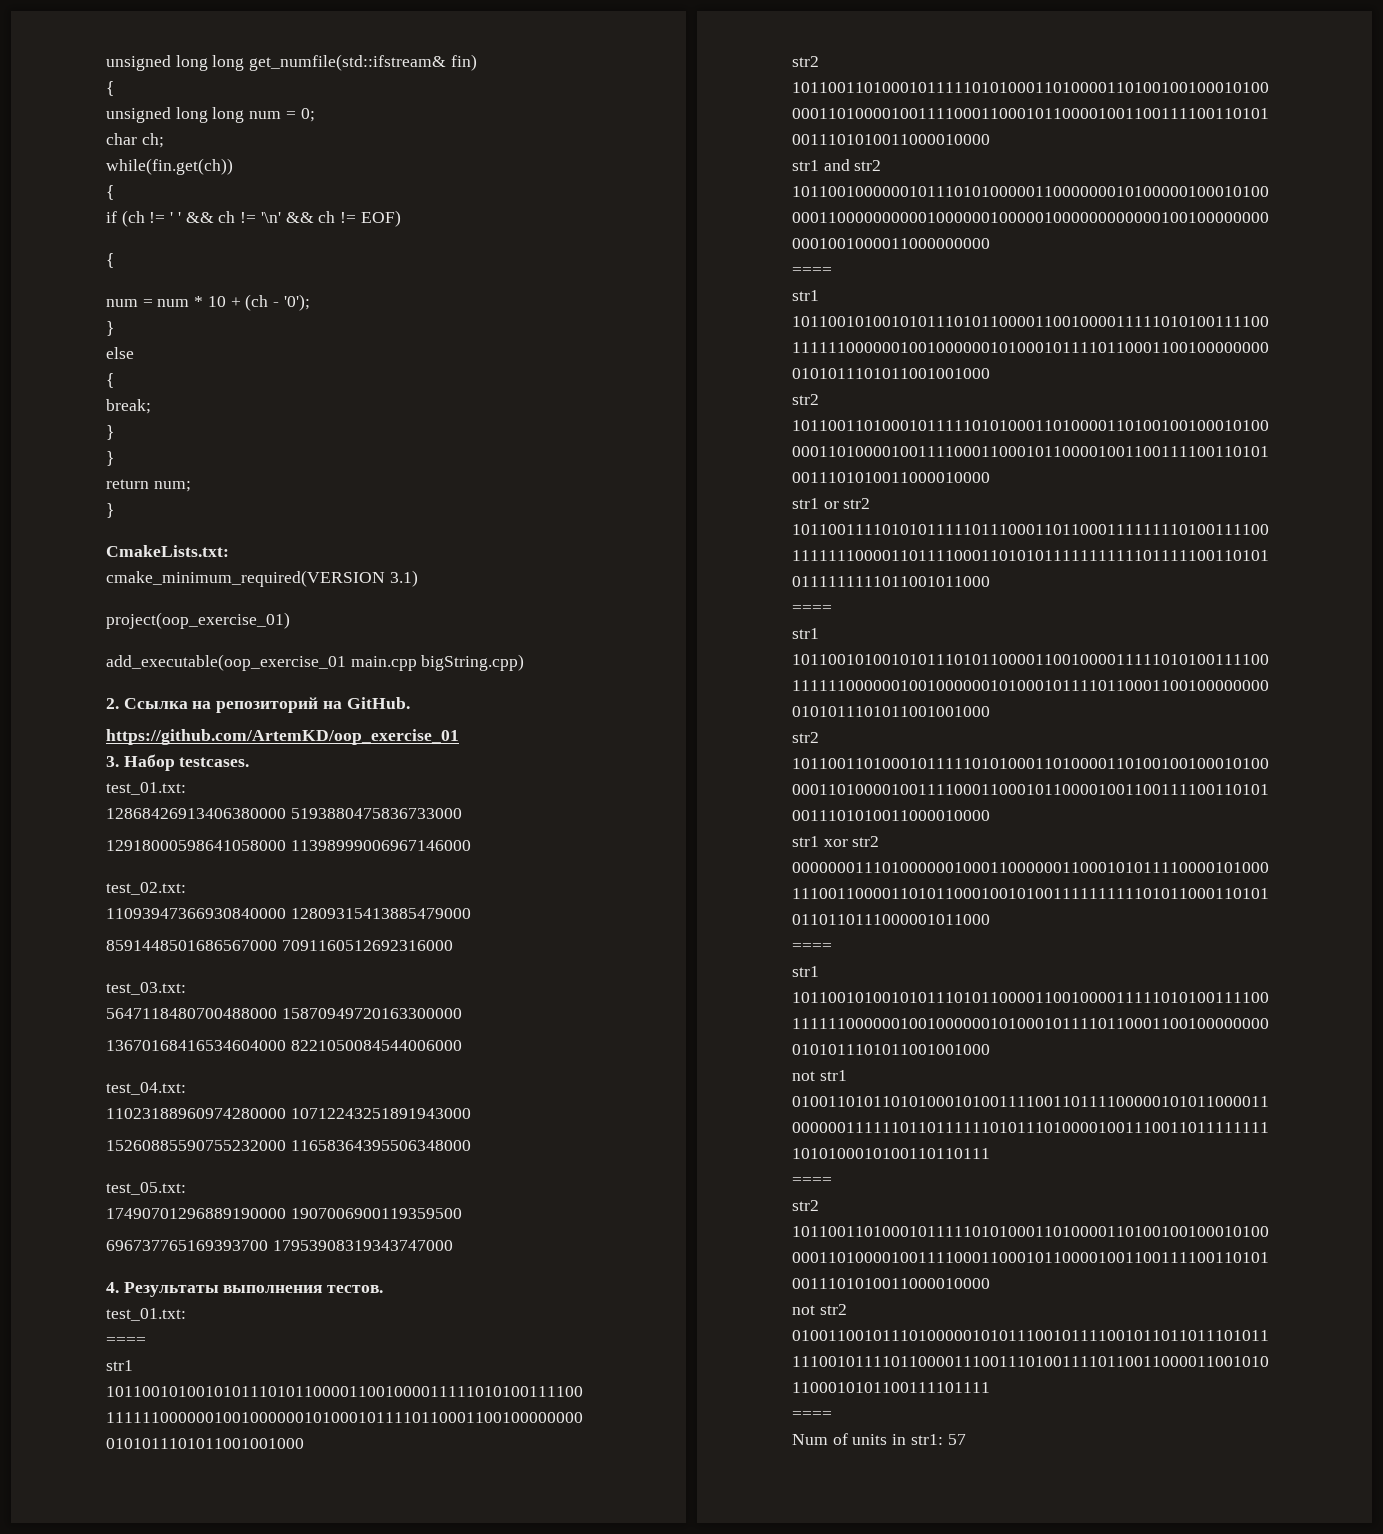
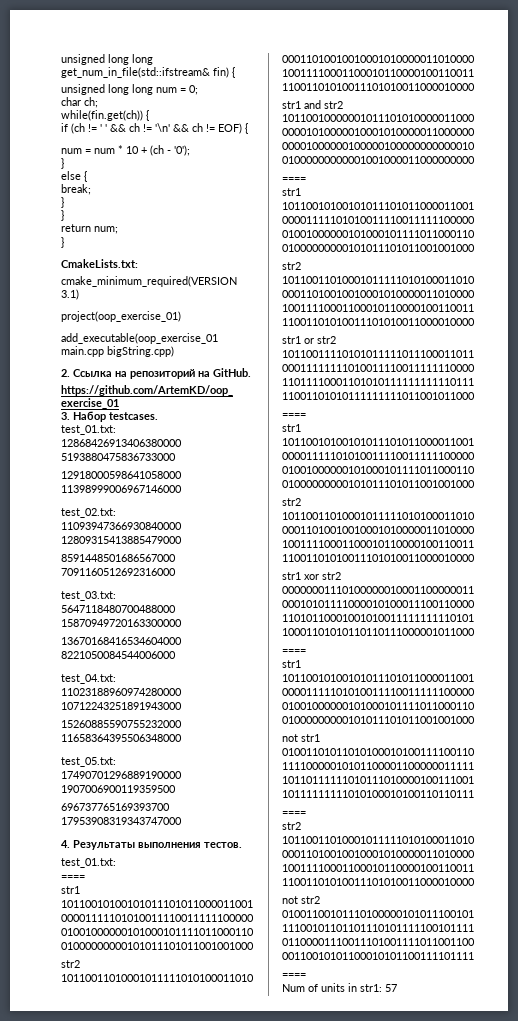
- unsigned long long get_numfile(std::ifstream& fin)
- {
+ unsigned long long get_num_in_file(std::ifstream& fin) {
- while(fin.get(ch))
- {
+ while(fin.get(ch)) {
- if (ch != ' ' && ch != '\n' && ch != EOF)
- {
+ if (ch != ' ' && ch != '\n' && ch != EOF) {
- else
- {
+ else {

